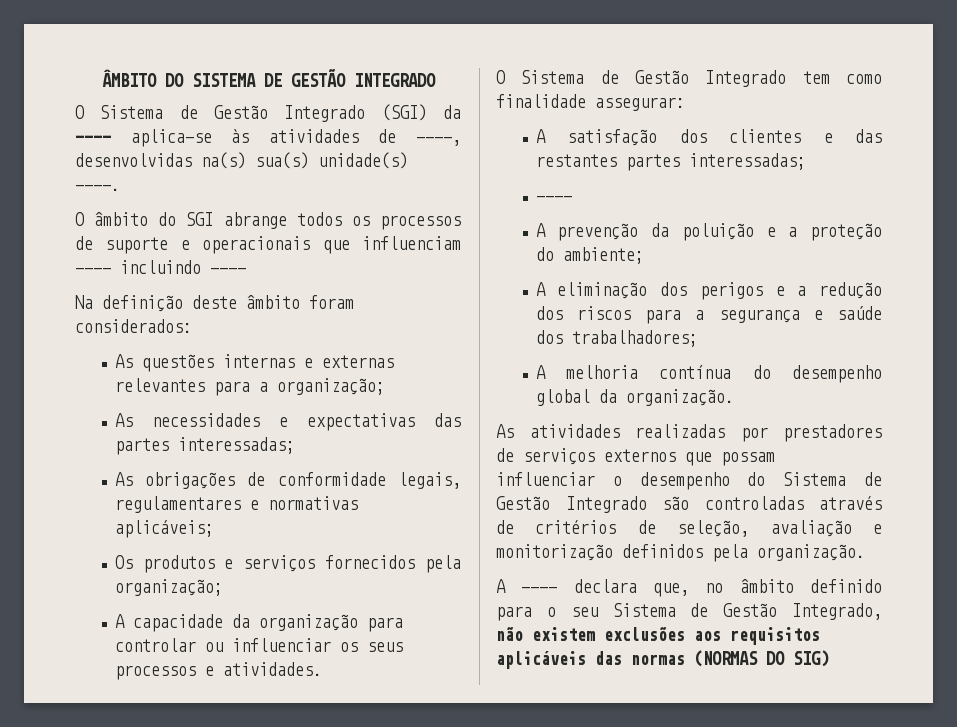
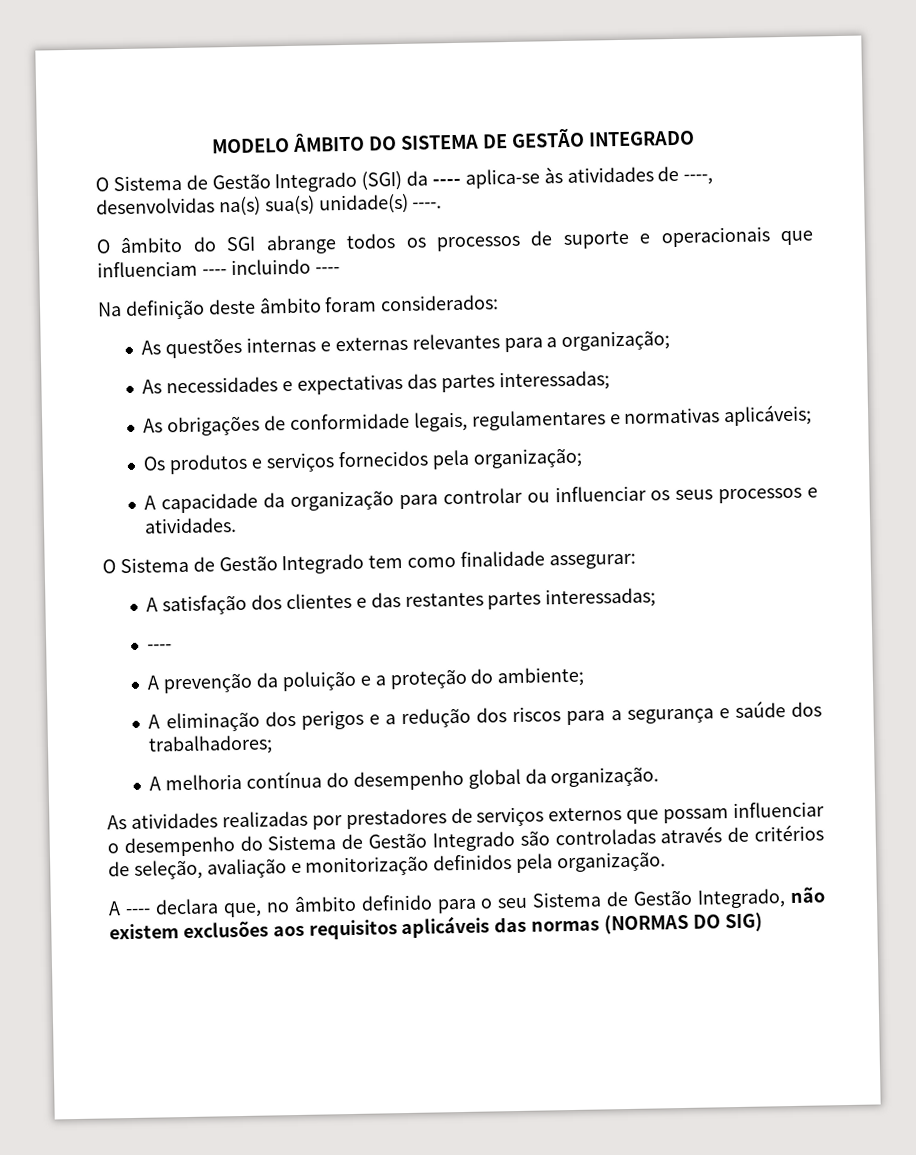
- ÂMBITO DO SISTEMA DE GESTÃO INTEGRADO
+ MODELO ÂMBITO DO SISTEMA DE GESTÃO INTEGRADO

